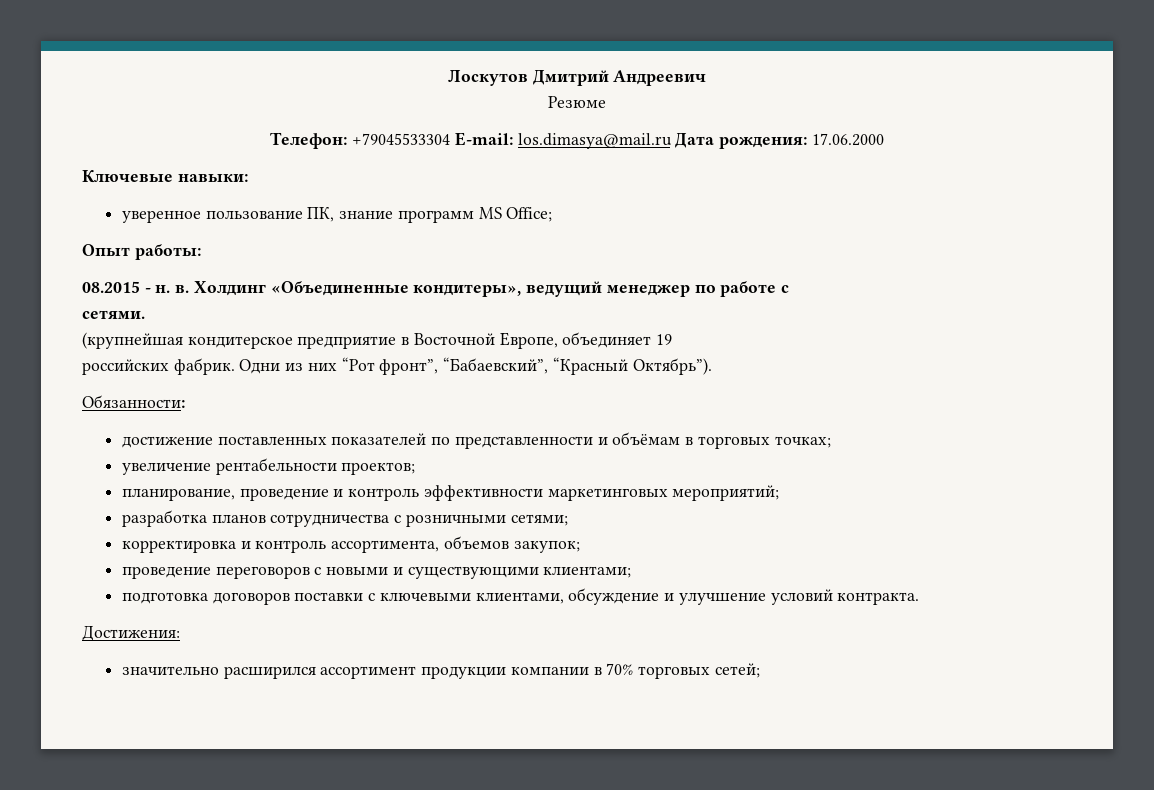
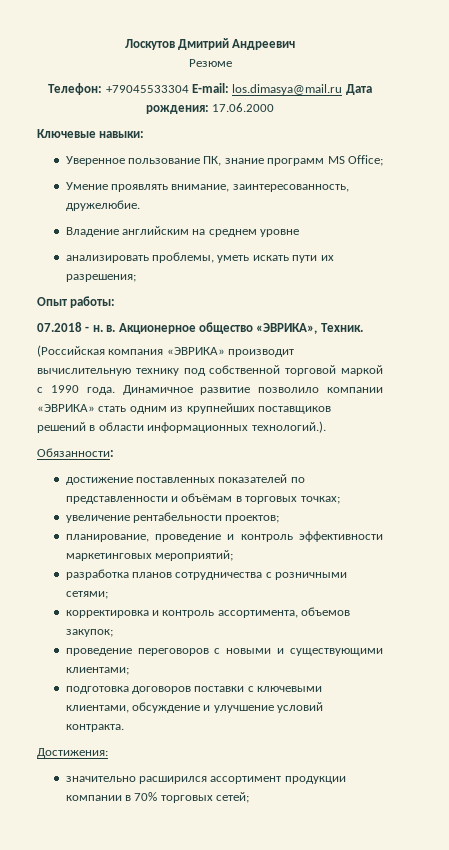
- уверенное пользование ПК, знание программ MS Office;
+ Уверенное пользование ПК, знание программ MS Office;
+ Умение проявлять внимание, заинтересованность, дружелюбие.
+ Владение английским на среднем уровне
+ анализировать проблемы, уметь искать пути их разрешения;
- 08.2015 - н. в.
+ 07.2018 - н. в.
- Холдинг «Объединенные кондитеры», ведущий менеджер по работе с
- сетями.
- (крупнейшая кондитерское предприятие в Восточной Европе, объединяет 19
- российских фабрик. Одни из них “Рот фронт”, “Бабаевский”, “Красный Октябрь”).
+ Акционерное общество «ЭВРИКА», Техник.
+ (Российская компания «ЭВРИКА» производит вычислительную технику под собственной торговой маркой с 1990 года. Динамичное развитие позволило компании «ЭВРИКА» стать одним из крупнейших поставщиков решений в области информационных технологий.).

